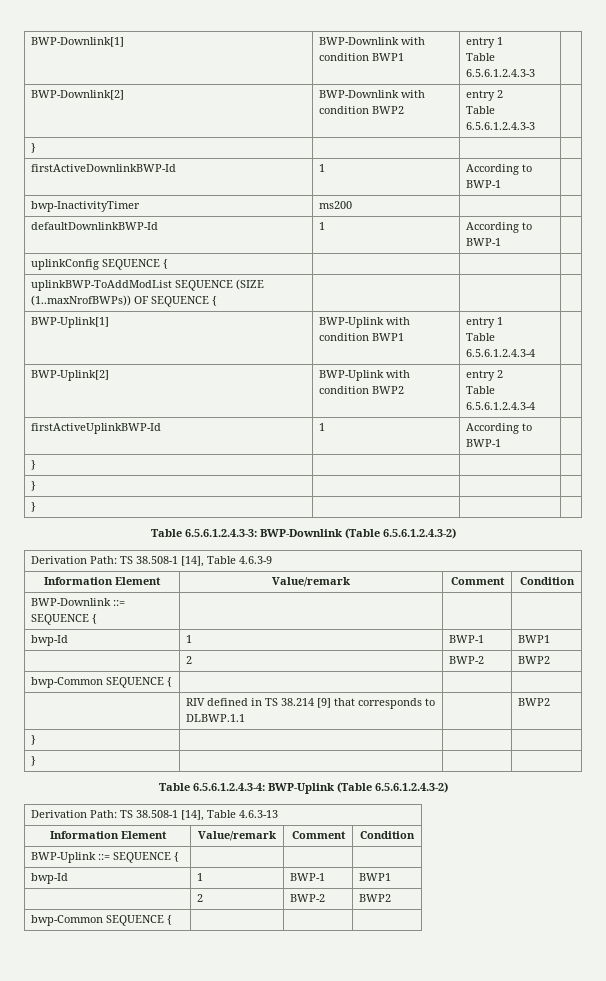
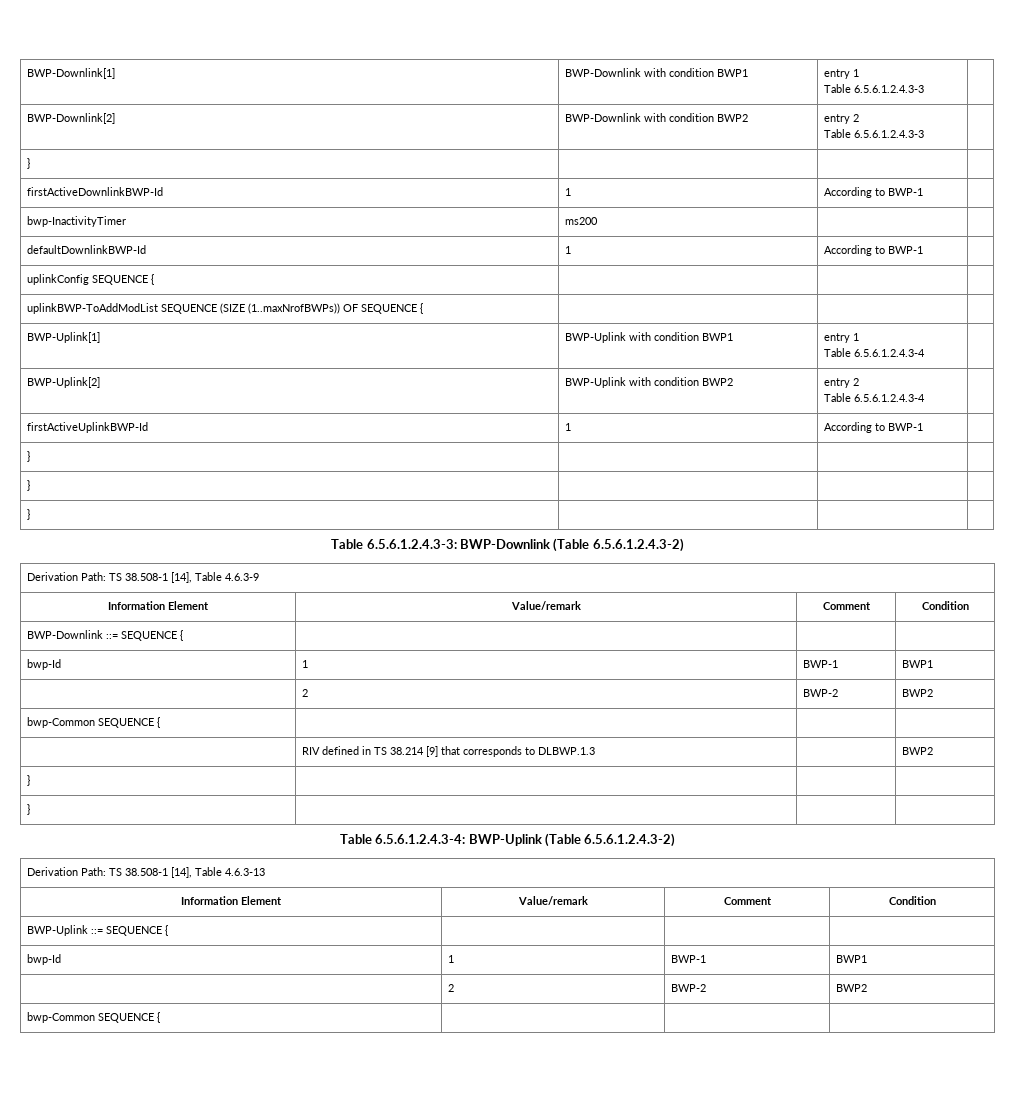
- | RIV defined in TS 38.214 [9] that corresponds to DLBWP.1.1 | | BWP2
+ | RIV defined in TS 38.214 [9] that corresponds to DLBWP.1.3 | | BWP2

